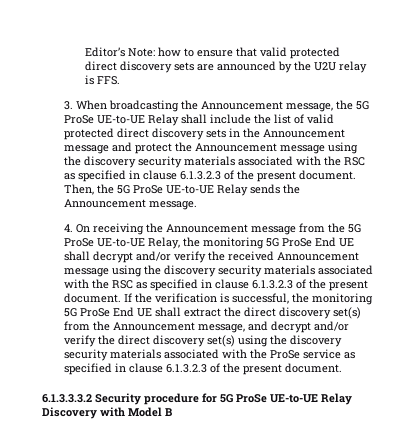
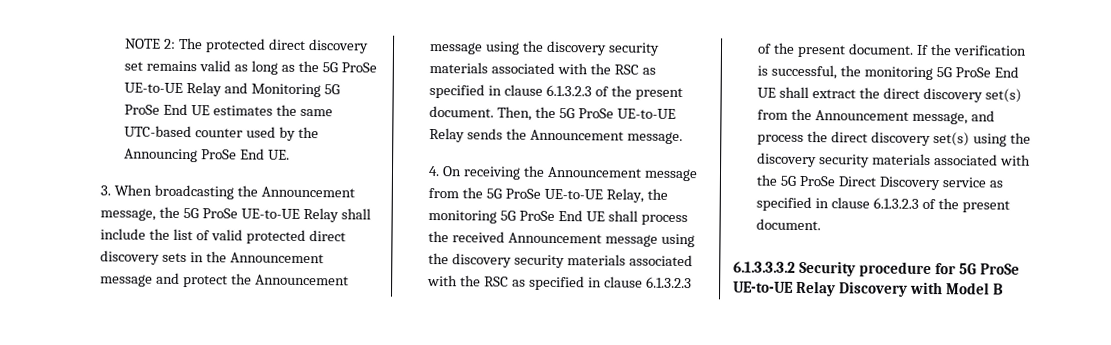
- Editor’s Note: how to ensure that valid protected direct discovery sets are announced by the U2U relay is FFS.
+ NOTE 2: The protected direct discovery set remains valid as long as the 5G ProSe UE-to-UE Relay and Monitoring 5G ProSe End UE estimates the same UTC-based counter used by the Announcing ProSe End UE.
- 4. On receiving the Announcement message from the 5G ProSe UE-to-UE Relay, the monitoring 5G ProSe End UE shall decrypt and/or verify the received Announcement message using the discovery security materials associated with the RSC as specified in clause 6.1.3.2.3 of the present document.
+ 4. On receiving the Announcement message from the 5G ProSe UE-to-UE Relay, the monitoring 5G ProSe End UE shall process the received Announcement message using the discovery security materials associated with the RSC as specified in clause 6.1.3.2.3 of the present document.
- If the verification is successful, the monitoring 5G ProSe End UE shall extract the direct discovery set(s) from the Announcement message, and decrypt and/or verify the direct discovery set(s) using the discovery security materials associated with the ProSe service as specified in clause 6.1.3.2.3 of the present document.
+ If the verification is successful, the monitoring 5G ProSe End UE shall extract the direct discovery set(s) from the Announcement message, and process the direct discovery set(s) using the discovery security materials associated with the 5G ProSe Direct Discovery service as specified in clause 6.1.3.2.3 of the present document.

